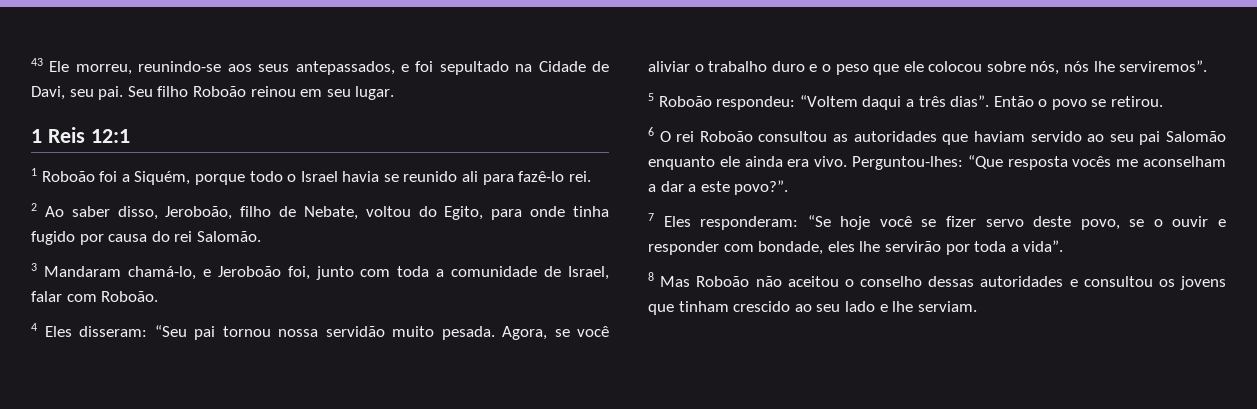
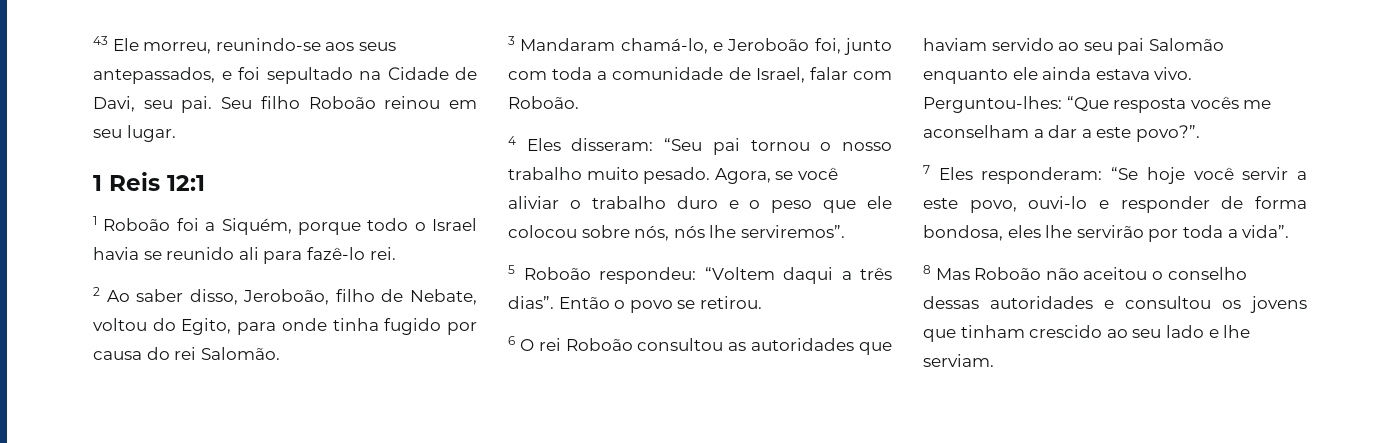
- 4 Eles disseram: “Seu pai tornou nossa servidão muito pesada.
+ 4 Eles disseram: “Seu pai tornou o nosso trabalho muito pesado.
- 6 O rei Roboão consultou as autoridades que haviam servido ao seu pai Salomão enquanto ele ainda era vivo.
+ 6 O rei Roboão consultou as autoridades que haviam servido ao seu pai Salomão enquanto ele ainda estava vivo.
- 7 Eles responderam: “Se hoje você se fizer servo deste povo, se o ouvir e responder com bondade, eles lhe servirão por toda a vida”.
+ 7 Eles responderam: “Se hoje você servir a este povo, ouvi-lo e responder de forma bondosa, eles lhe servirão por toda a vida”.

